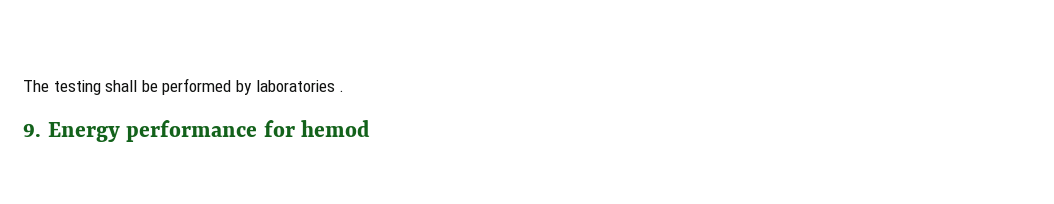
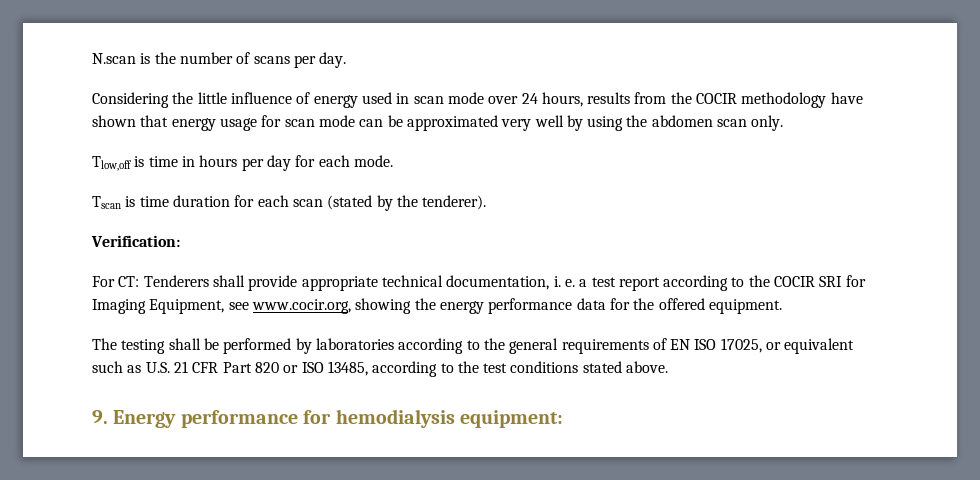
+ N.scan is the number of scans per day.
+ Considering the little influence of energy used in scan mode over 24 hours, results from the COCIR methodology have shown that energy usage for scan mode can be approximated very well by using the abdomen scan only.
+ Tlow,off is time in hours per day for each mode.
+ Tscan is time duration for each scan (stated by the tenderer).
+ Verification:
+ For CT: Tenderers shall provide appropriate technical documentation, i. e. a test report according to the COCIR SRI for Imaging Equipment, see www.cocir.org, showing the energy performance data for the offered equipment.
- The testing shall be performed by laboratories .
+ The testing shall be performed by laboratories according to the general requirements of EN ISO 17025, or equivalent such as U.S. 21 CFR Part 820 or ISO 13485, according to the test conditions stated above.
- 9. Energy performance for hemod
+ 9. Energy performance for hemodialysis equipment:

